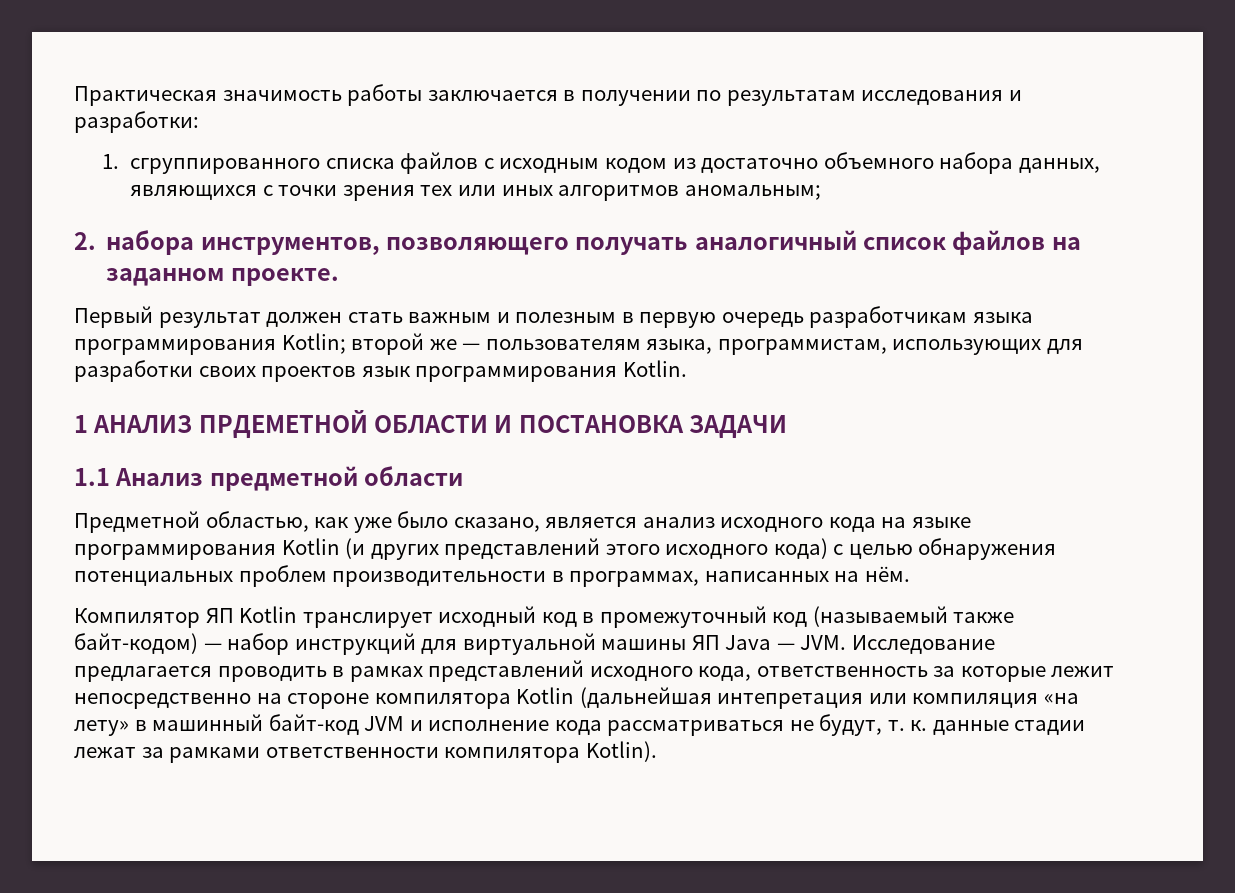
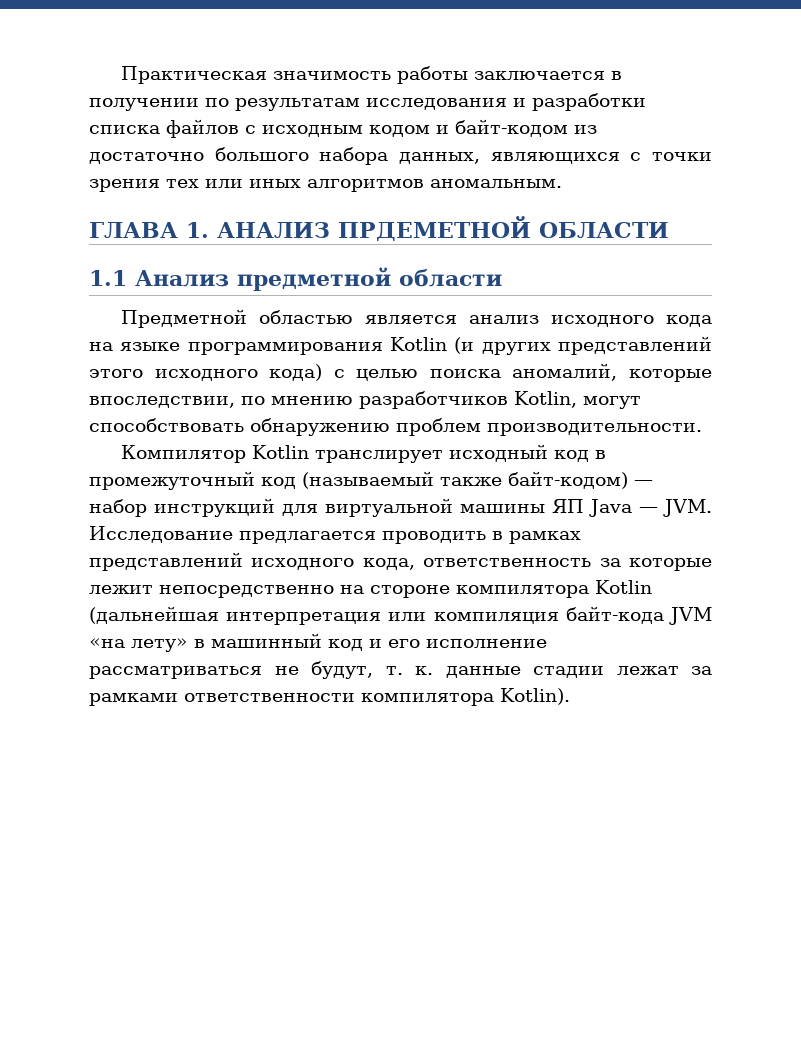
- Практическая значимость работы заключается в получении по результатам исследования и разработки:
- 1. сгруппированного списка файлов с исходным кодом из достаточно объемного набора данных, являющихся с точки зрения тех или иных алгоритмов аномальным;
- 2. набора инструментов, позволяющего получать аналогичный список файлов на заданном проекте.
- Первый результат должен стать важным и полезным в первую очередь разработчикам языка программирования Kotlin; второй же — пользователям языка, программистам, использующих для разработки своих проектов язык программирования Kotlin.
- 1 АНАЛИЗ ПРДЕМЕТНОЙ ОБЛАСТИ И ПОСТАНОВКА ЗАДАЧИ
+ Практическая значимость работы заключается в получении по результатам исследования и разработки списка файлов с исходным кодом и байт-кодом из достаточно большого набора данных, являющихся с точки зрения тех или иных алгоритмов аномальным.
+ ГЛАВА 1. АНАЛИЗ ПРДЕМЕТНОЙ ОБЛАСТИ
- Предметной областью, как уже было сказано, является анализ исходного кода на языке программирования Kotlin (и других представлений этого исходного кода) с целью обнаружения потенциальных проблем производительности в программах, написанных на нём.
+ Предметной областью является анализ исходного кода на языке программирования Kotlin (и других представлений этого исходного кода) с целью поиска аномалий, которые впоследствии, по мнению разработчиков Kotlin, могут способствовать обнаружению проблем производительности.
- Компилятор ЯП Kotlin транслирует исходный код в промежуточный код (называемый также байт-кодом) — набор инструкций для виртуальной машины ЯП Java — JVM. Исследование предлагается проводить в рамках представлений исходного кода, ответственность за которые лежит непосредственно на стороне компилятора Kotlin (дальнейшая интепретация или компиляция «на лету» в машинный байт-код JVM и исполнение кода рассматриваться не будут, т. к. данные стадии лежат за рамками ответственности компилятора Kotlin).
+ Компилятор Kotlin транслирует исходный код в промежуточный код (называемый также байт-кодом) — набор инструкций для виртуальной машины ЯП Java — JVM. Исследование предлагается проводить в рамках представлений исходного кода, ответственность за которые лежит непосредственно на стороне компилятора Kotlin (дальнейшая интерпретация или компиляция байт-кода JVM «на лету» в машинный код и его исполнение рассматриваться не будут, т. к. данные стадии лежат за рамками ответственности компилятора Kotlin).

